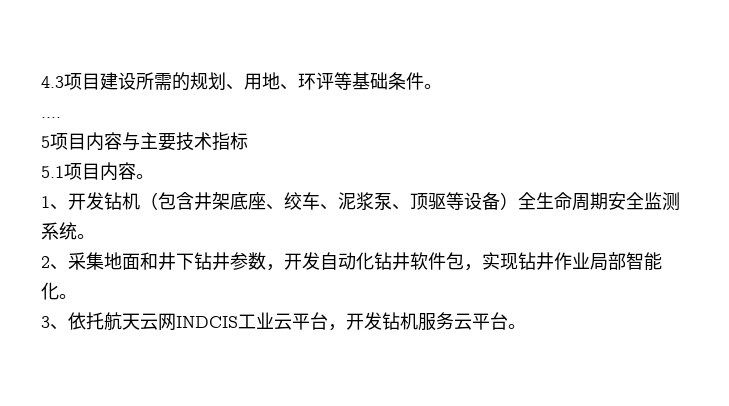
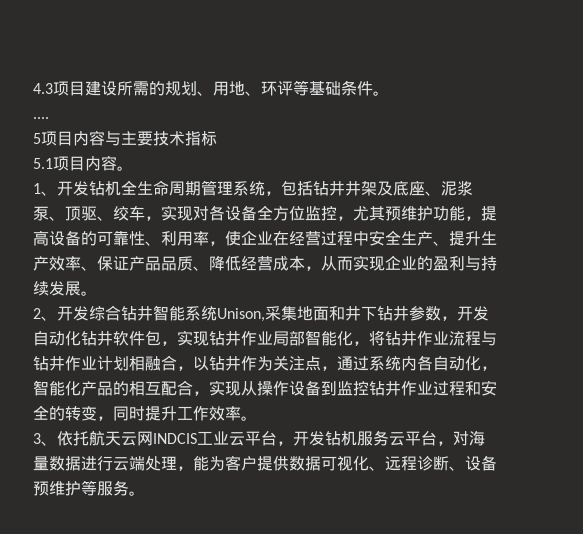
- 1、开发钻机（包含井架底座、绞车、泥浆泵、顶驱等设备）全生命周期安全监测系统。
- 2、采集地面和井下钻井参数，开发自动化钻井软件包，实现钻井作业局部智能化。
+ 1、开发钻机全生命周期管理系统，包括钻井井架及底座、泥浆泵、顶驱、绞车，实现对各设备全方位监控，尤其预维护功能，提高设备的可靠性、利用率，使企业在经营过程中安全生产、提升生产效率、保证产品品质、降低经营成本，从而实现企业的盈利与持续发展。
+ 2、开发综合钻井智能系统Unison,采集地面和井下钻井参数，开发自动化钻井软件包，实现钻井作业局部智能化，将钻井作业流程与钻井作业计划相融合，以钻井作为关注点，通过系统内各自动化，智能化产品的相互配合，实现从操作设备到监控钻井作业过程和安全的转变，同时提升工作效率。
- 3、依托航天云网INDCIS工业云平台，开发钻机服务云平台。
+ 3、依托航天云网INDCIS工业云平台，开发钻机服务云平台，对海量数据进行云端处理，能为客户提供数据可视化、远程诊断、设备预维护等服务。

